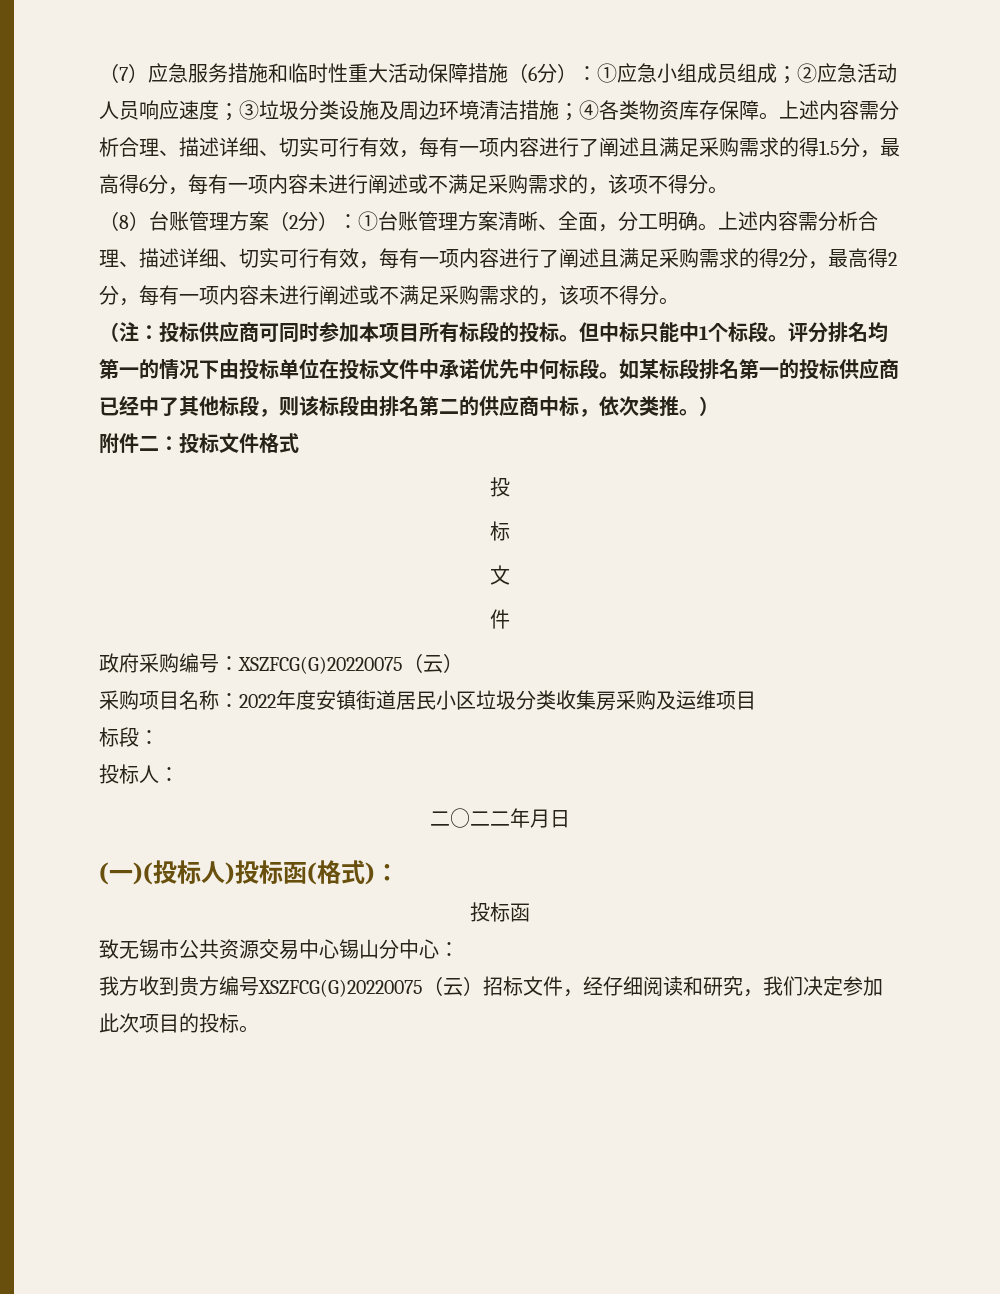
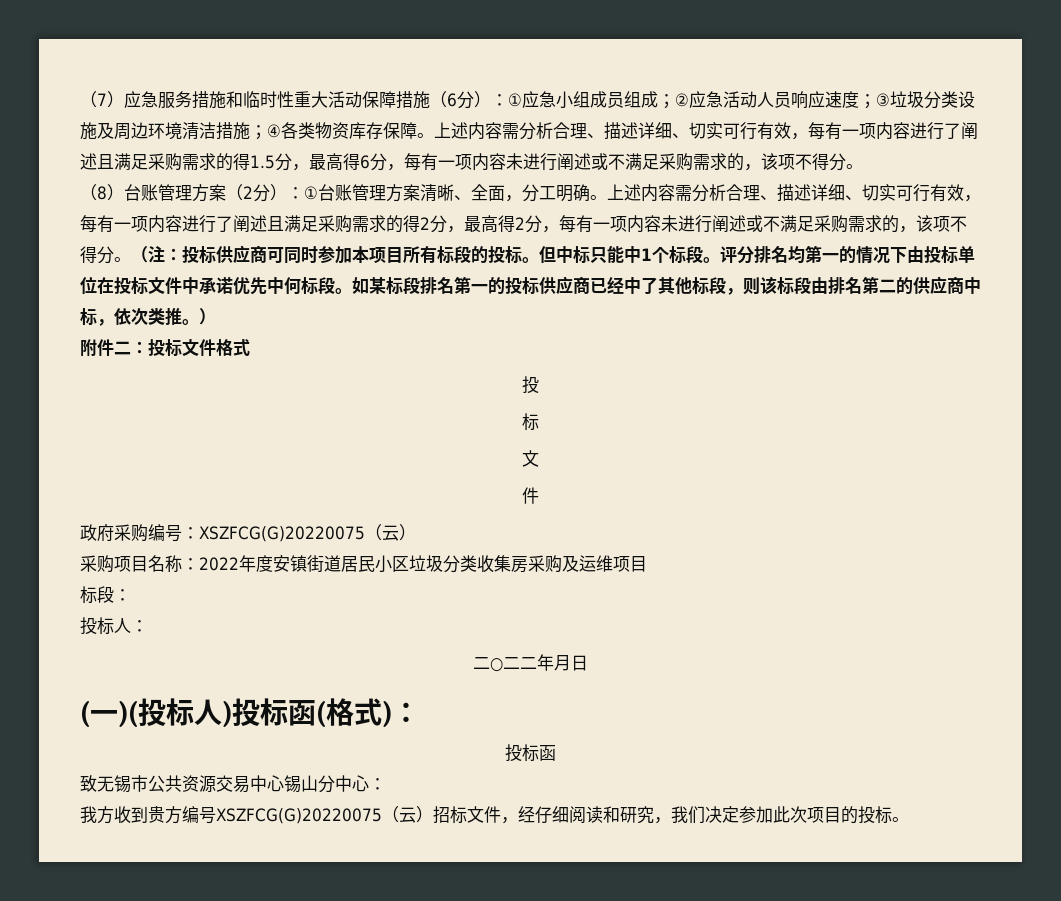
- 上述内容需分析合理、描述详细、切实可行有效，每有一项内容进行了阐述且满足采购需求的得2分，最高得2分，每有一项内容未进行阐述或不满足采购需求的，该项不得分。
- （注：投标供应商可同时参加本项目所有标段的投标。
+ 上述内容需分析合理、描述详细、切实可行有效，每有一项内容进行了阐述且满足采购需求的得2分，最高得2分，每有一项内容未进行阐述或不满足采购需求的，该项不得分。（注：投标供应商可同时参加本项目所有标段的投标。

